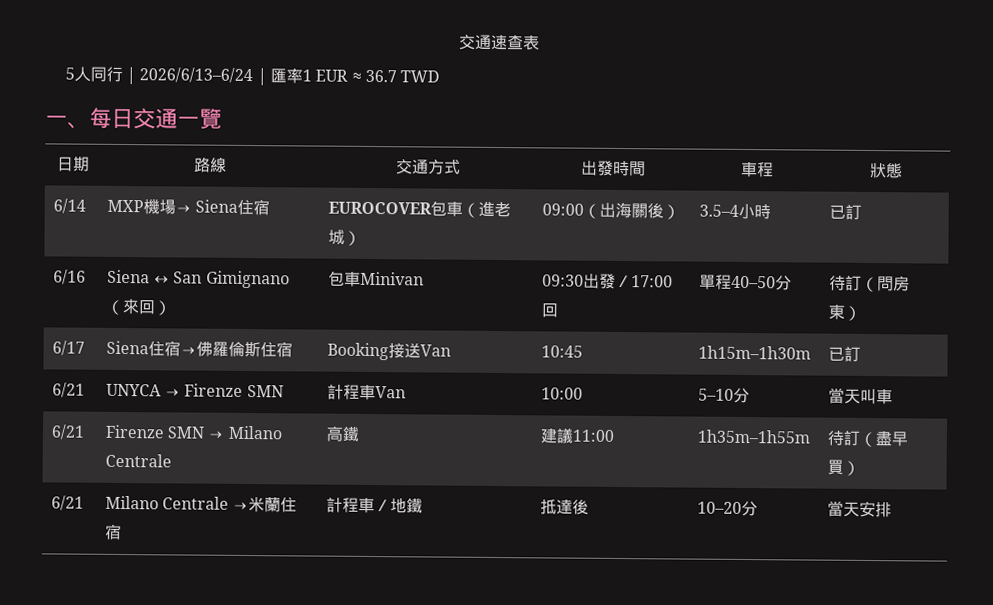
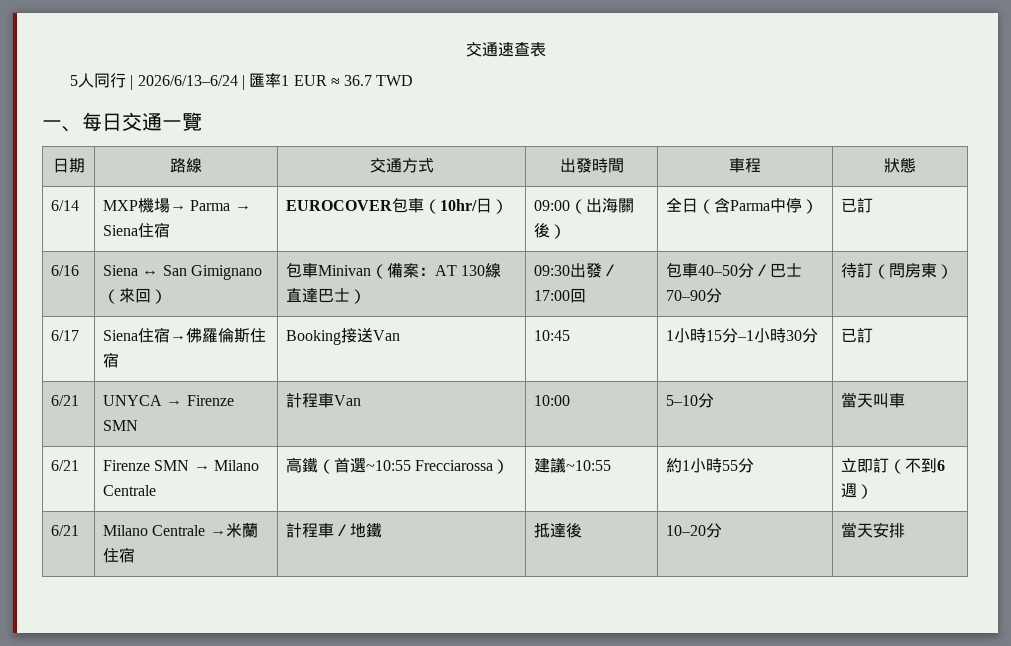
- 6/14 | MXP機場→ Siena住宿 | EUROCOVER包車（進老城） | 09:00（出海關後） | 3.5–4小時 | 已訂
+ 6/14 | MXP機場→ Parma → Siena住宿 | EUROCOVER包車（10hr/日） | 09:00（出海關後） | 全日（含Parma中停） | 已訂
- 6/16 | Siena ↔ San Gimignano（來回） | 包車Minivan | 09:30出發／17:00回 | 單程40–50分 | 待訂（問房東）
+ 6/16 | Siena ↔ San Gimignano（來回） | 包車Minivan（備案：AT 130線直達巴士） | 09:30出發／17:00回 | 包車40–50分／巴士70–90分 | 待訂（問房東）
- 6/17 | Siena住宿→佛羅倫斯住宿 | Booking接送Van | 10:45 | 1h15m–1h30m | 已訂
+ 6/17 | Siena住宿→佛羅倫斯住宿 | Booking接送Van | 10:45 | 1小時15分–1小時30分 | 已訂
- 6/21 | Firenze SMN → Milano Centrale | 高鐵 | 建議11:00 | 1h35m–1h55m | 待訂（盡早買）
+ 6/21 | Firenze SMN → Milano Centrale | 高鐵（首選~10:55 Frecciarossa） | 建議~10:55 | 約1小時55分 | 立即訂（不到6週）

